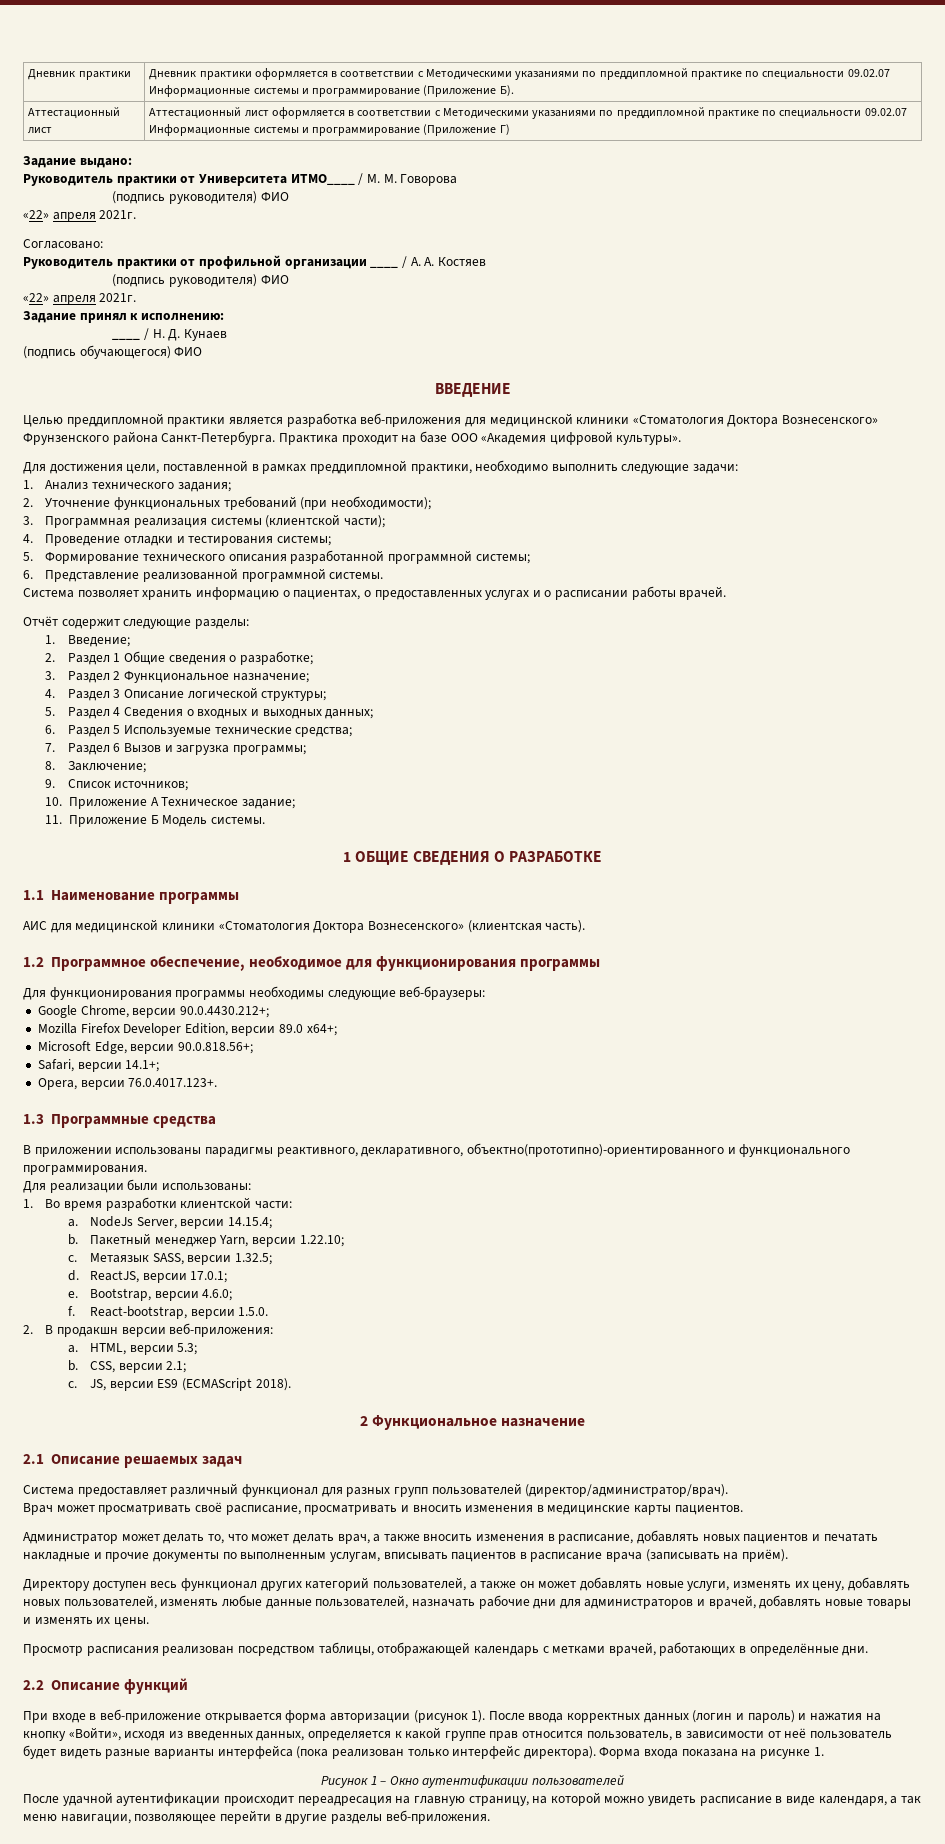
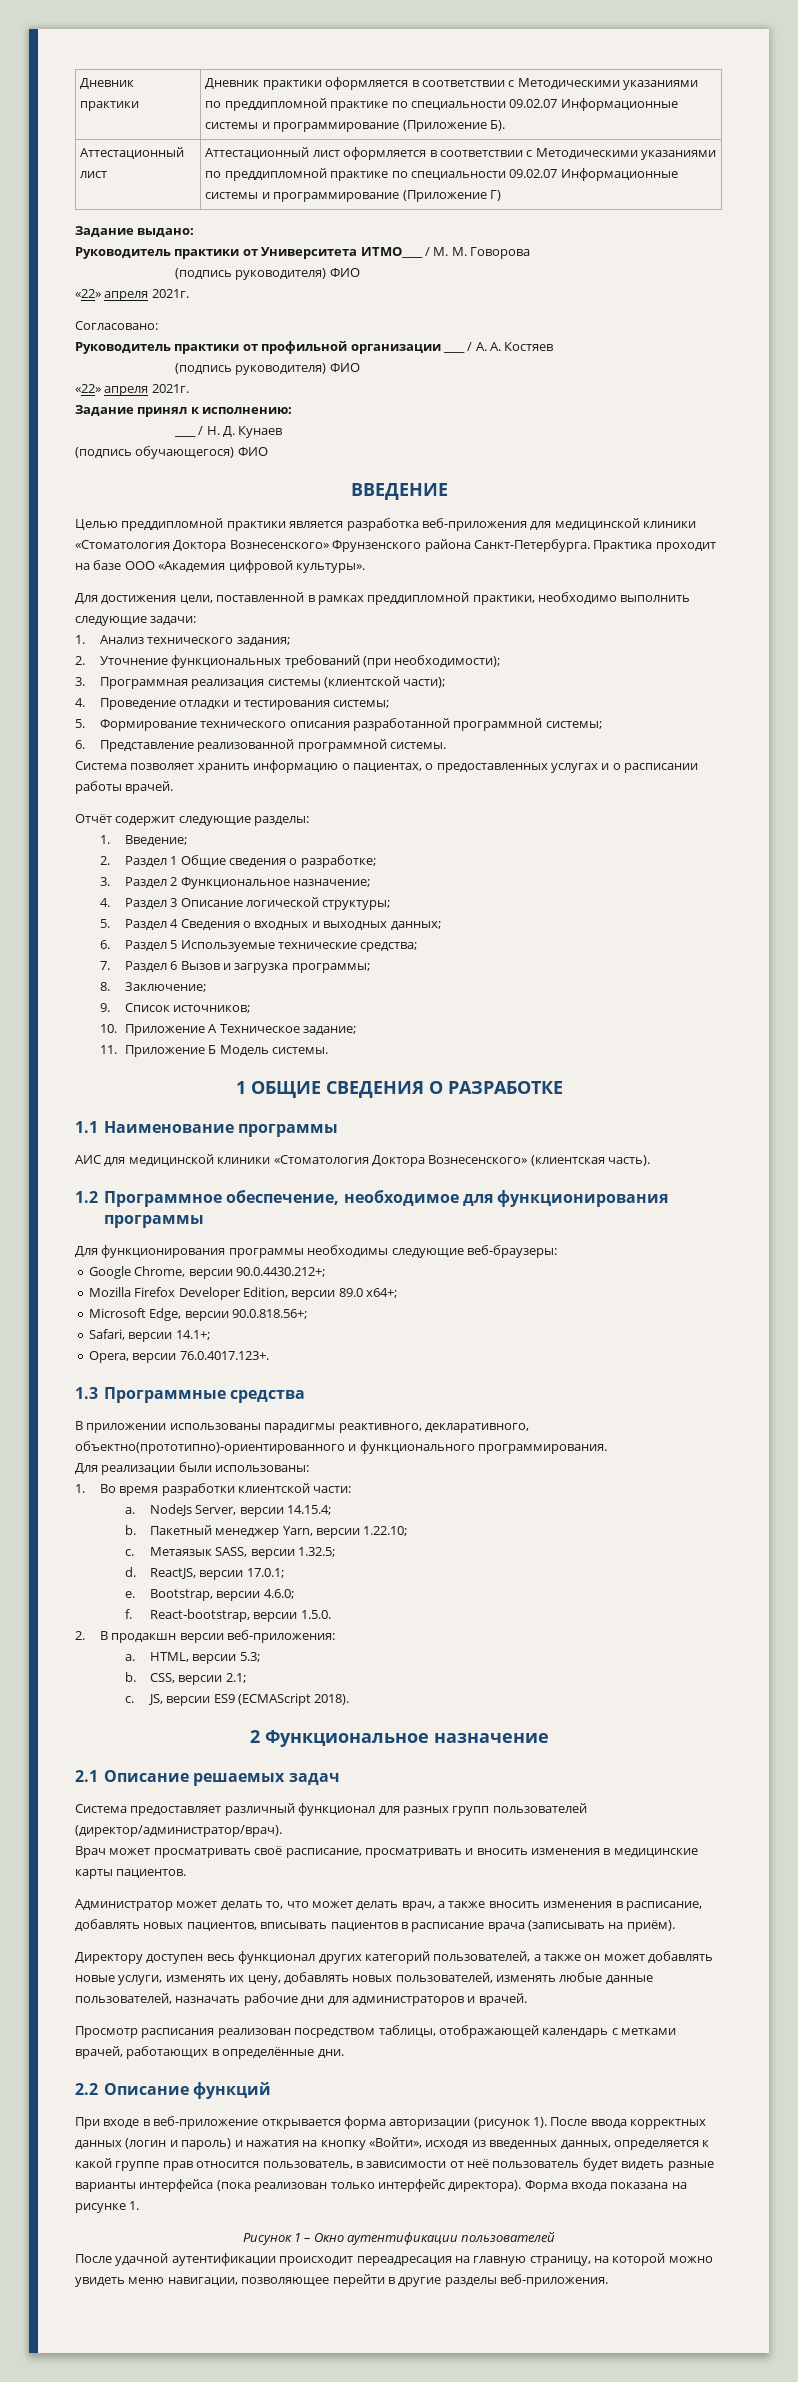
- Администратор может делать то, что может делать врач, а также вносить изменения в расписание, добавлять новых пациентов и печатать накладные и прочие документы по выполненным услугам, вписывать пациентов в расписание врача (записывать на приём).
+ Администратор может делать то, что может делать врач, а также вносить изменения в расписание, добавлять новых пациентов, вписывать пациентов в расписание врача (записывать на приём).
- Директору доступен весь функционал других категорий пользователей, а также он может добавлять новые услуги, изменять их цену, добавлять новых пользователей, изменять любые данные пользователей, назначать рабочие дни для администраторов и врачей, добавлять новые товары и изменять их цены.
+ Директору доступен весь функционал других категорий пользователей, а также он может добавлять новые услуги, изменять их цену, добавлять новых пользователей, изменять любые данные пользователей, назначать рабочие дни для администраторов и врачей.
- После удачной аутентификации происходит переадресация на главную страницу, на которой можно увидеть расписание в виде календаря, а так меню навигации, позволяющее перейти в другие разделы веб-приложения.
+ После удачной аутентификации происходит переадресация на главную страницу, на которой можно увидеть меню навигации, позволяющее перейти в другие разделы веб-приложения.

